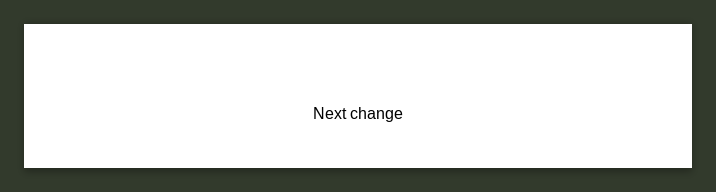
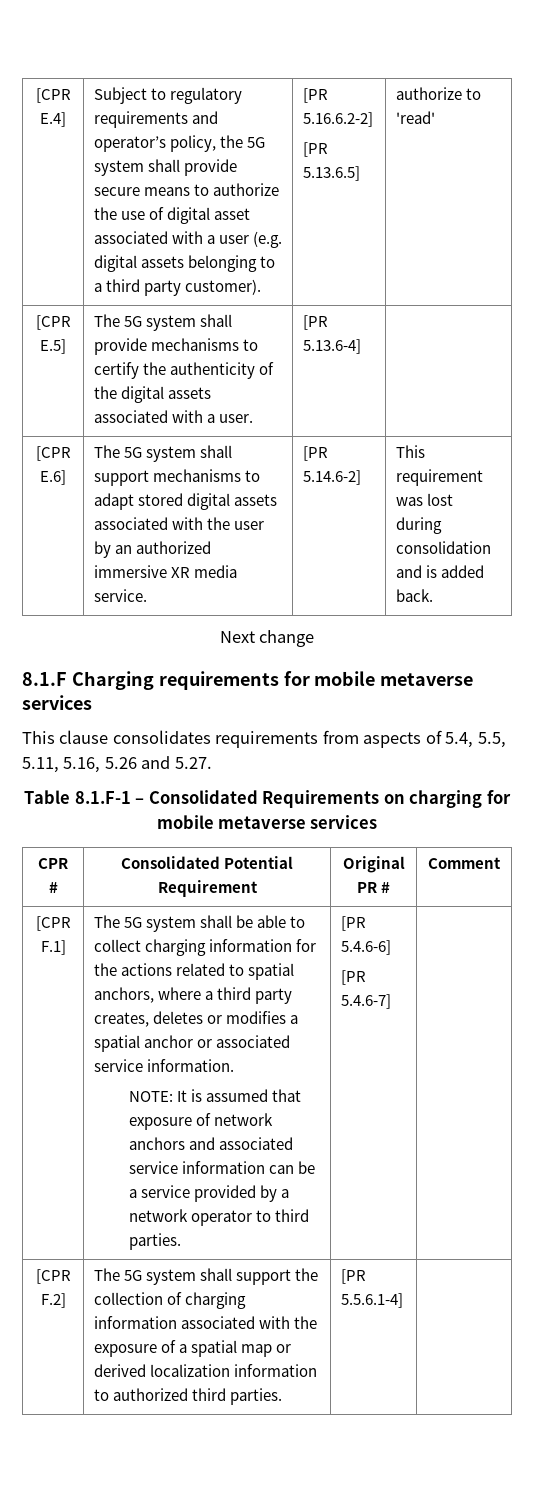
+ [CPR E.4] | Subject to regulatory requirements and operator’s policy, the 5G system shall provide secure means to authorize the use of digital asset associated with a user (e.g. digital assets belonging to a third party customer). | [PR 5.16.6.2-2]
+ [PR 5.13.6.5] | authorize to 'read'
+ [CPR E.5] | The 5G system shall provide mechanisms to certify the authenticity of the digital assets associated with a user. | [PR 5.13.6-4] |
+ [CPR E.6] | The 5G system shall support mechanisms to adapt stored digital assets associated with the user by an authorized immersive XR media service. | [PR 5.14.6-2] | This requirement was lost during consolidation and is added back.
  Next change
+ 8.1.F Charging requirements for mobile metaverse services
+ This clause consolidates requirements from aspects of 5.4, 5.5, 5.11, 5.16, 5.26 and 5.27.
+ Table 8.1.F-1 – Consolidated Requirements on charging for mobile metaverse services
+ CPR # | Consolidated Potential Requirement | Original PR # | Comment
+ [CPR F.1] | The 5G system shall be able to collect charging information for the actions related to spatial anchors, where a third party creates, deletes or modifies a spatial anchor or associated service information.
+ NOTE: It is assumed that exposure of network anchors and associated service information can be a service provided by a network operator to third parties. | [PR 5.4.6-6]
+ [PR 5.4.6-7] |
+ [CPR F.2] | The 5G system shall support the collection of charging information associated with the exposure of a spatial map or derived localization information to authorized third parties. | [PR 5.5.6.1-4] |

